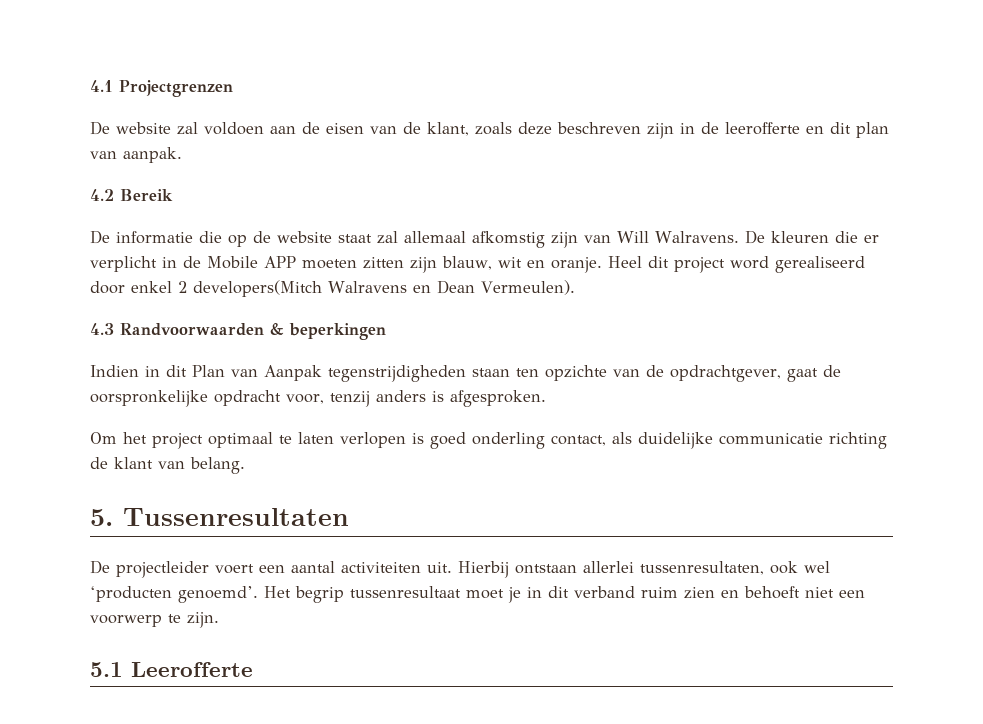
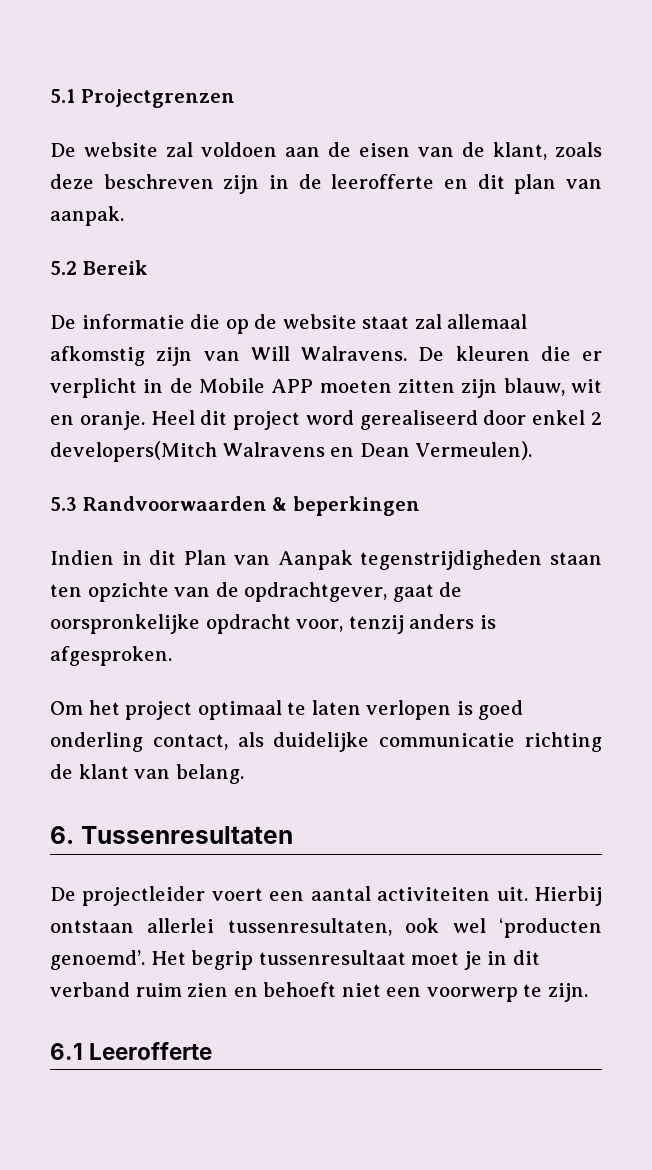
- 4.1 Projectgrenzen
+ 5.1 Projectgrenzen
- 4.2 Bereik
+ 5.2 Bereik
- 4.3 Randvoorwaarden & beperkingen
+ 5.3 Randvoorwaarden & beperkingen
- 5. Tussenresultaten
+ 6. Tussenresultaten
- 5.1 Leerofferte
+ 6.1 Leerofferte

